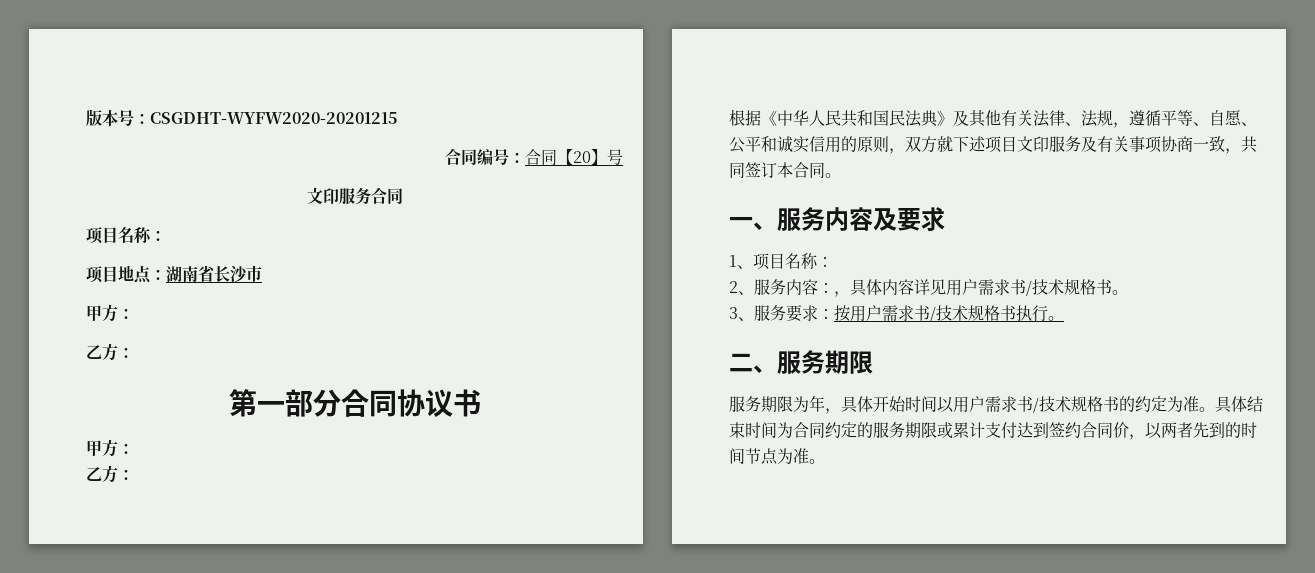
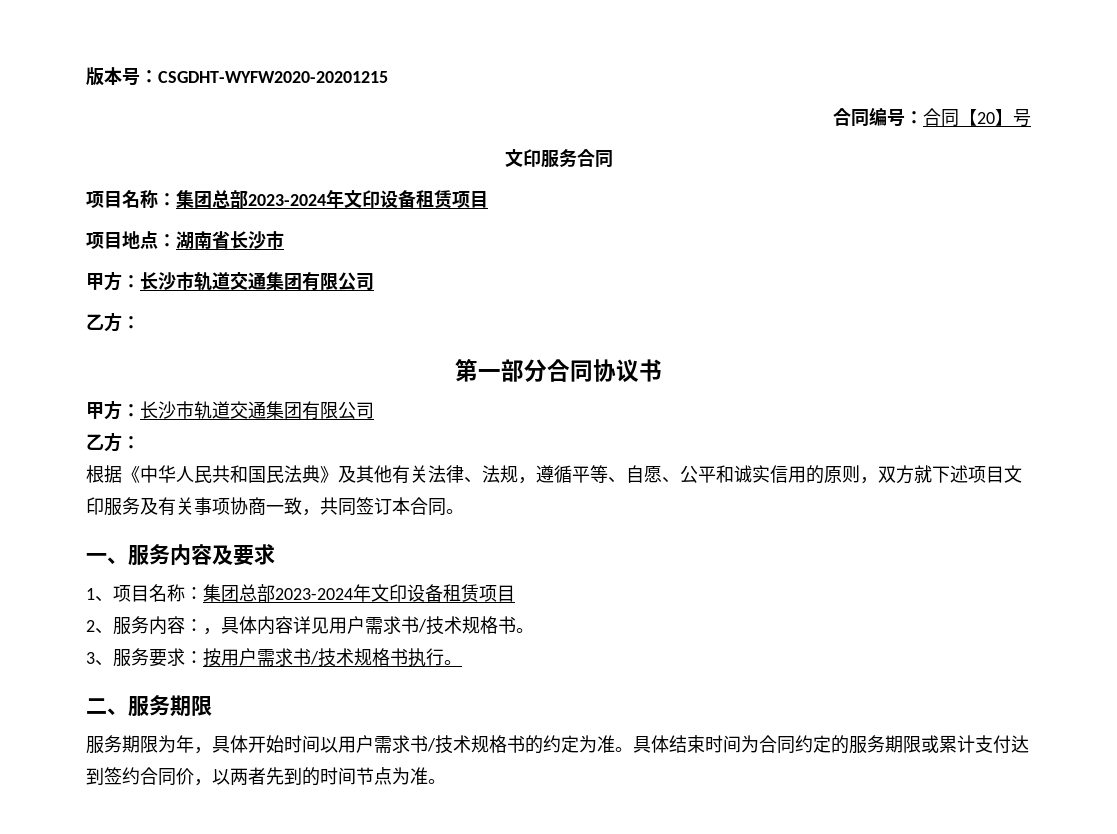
  文印服务合同
- 项目名称：
+ 项目名称：集团总部2023-2024年文印设备租赁项目
  项目地点：湖南省长沙市
- 甲方：
+ 甲方：长沙市轨道交通集团有限公司
  第一部分合同协议书
- 甲方：
+ 甲方：长沙市轨道交通集团有限公司
- 1、项目名称：
+ 1、项目名称：集团总部2023-2024年文印设备租赁项目

